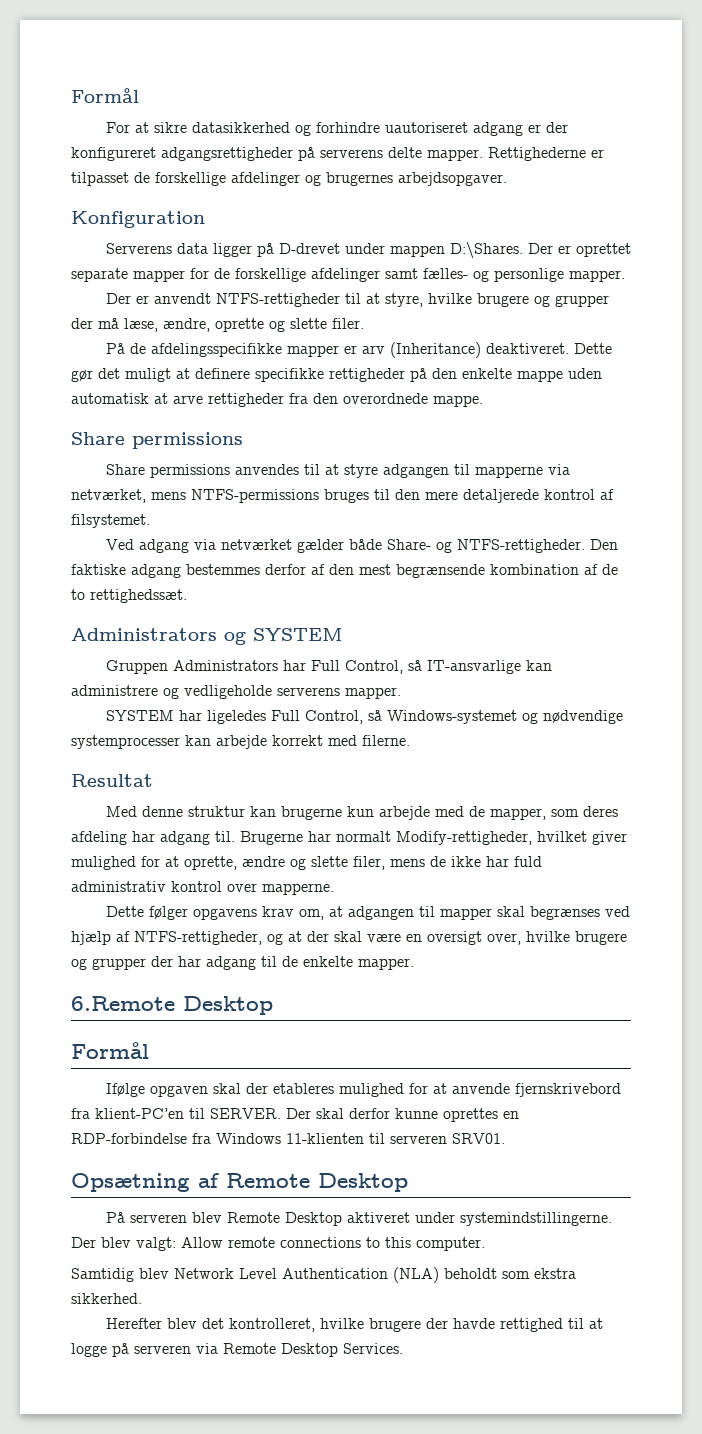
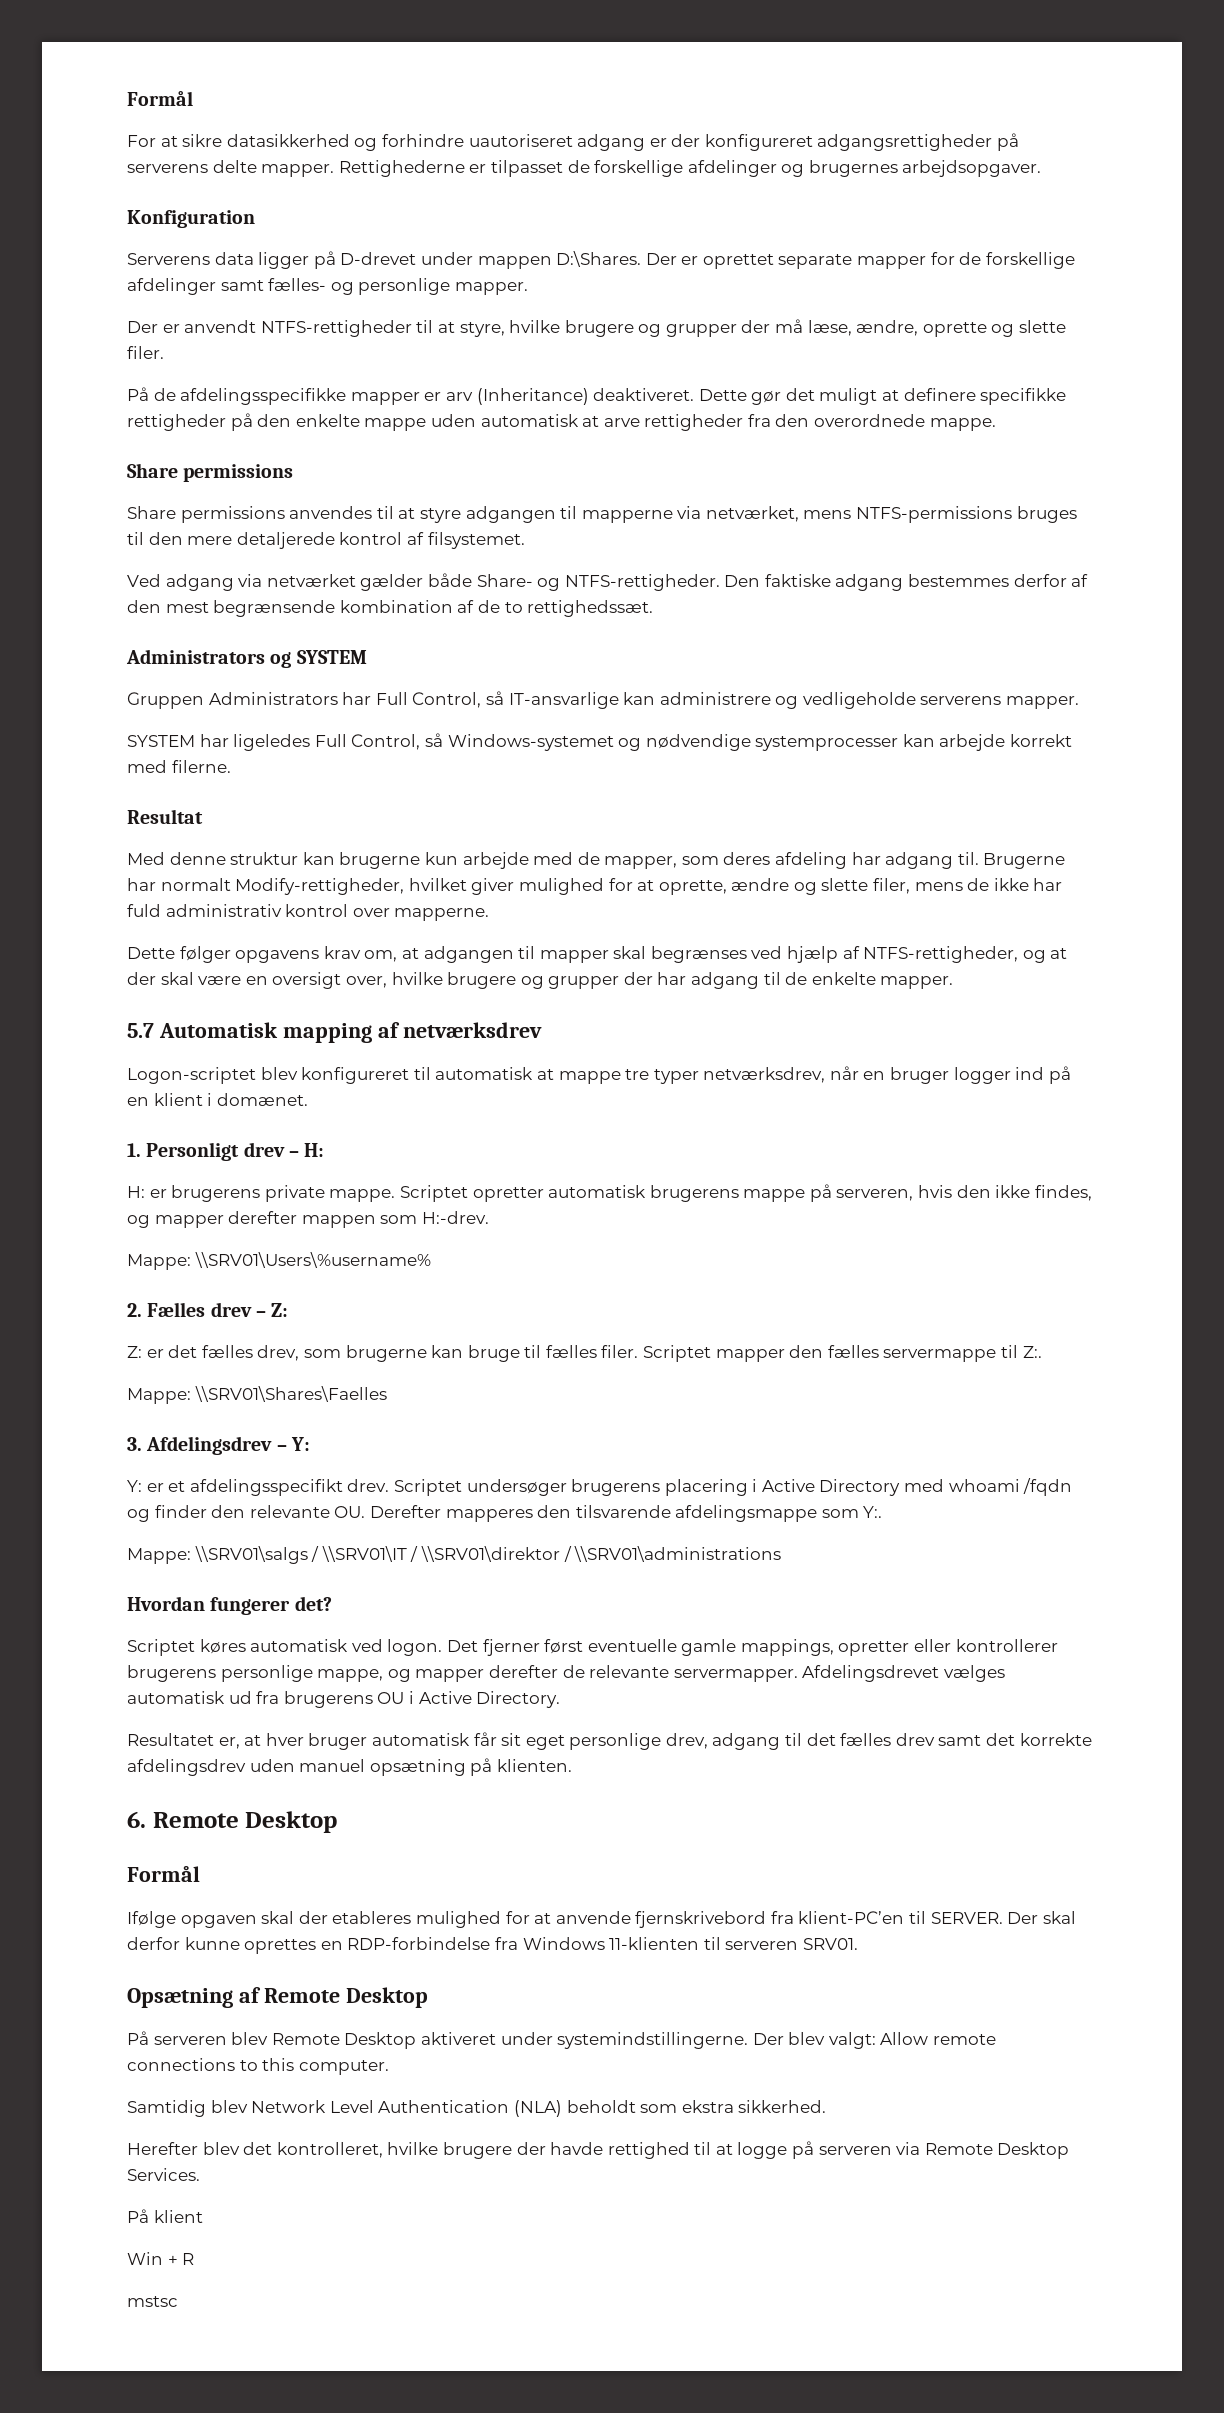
- 6.Remote Desktop
+ 5.7 Automatisk mapping af netværksdrev
+ Logon-scriptet blev konfigureret til automatisk at mappe tre typer netværksdrev, når en bruger logger ind på en klient i domænet.
+ 1. Personligt drev – H:
+ H: er brugerens private mappe. Scriptet opretter automatisk brugerens mappe på serveren, hvis den ikke findes, og mapper derefter mappen som H:-drev.
+ Mappe: \\SRV01\Users\%username%
+ 2. Fælles drev – Z:
+ Z: er det fælles drev, som brugerne kan bruge til fælles filer. Scriptet mapper den fælles servermappe til Z:.
+ Mappe: \\SRV01\Shares\Faelles
+ 3. Afdelingsdrev – Y:
+ Y: er et afdelingsspecifikt drev. Scriptet undersøger brugerens placering i Active Directory med whoami /fqdn og finder den relevante OU. Derefter mapperes den tilsvarende afdelingsmappe som Y:.
+ Mappe: \\SRV01\salgs / \\SRV01\IT / \\SRV01\direktor / \\SRV01\administrations
+ Hvordan fungerer det?
+ Scriptet køres automatisk ved logon. Det fjerner først eventuelle gamle mappings, opretter eller kontrollerer brugerens personlige mappe, og mapper derefter de relevante servermapper. Afdelingsdrevet vælges automatisk ud fra brugerens OU i Active Directory.
+ Resultatet er, at hver bruger automatisk får sit eget personlige drev, adgang til det fælles drev samt det korrekte afdelingsdrev uden manuel opsætning på klienten.
+ 6. Remote Desktop
+ På klient
+ Win + R
+ mstsc

